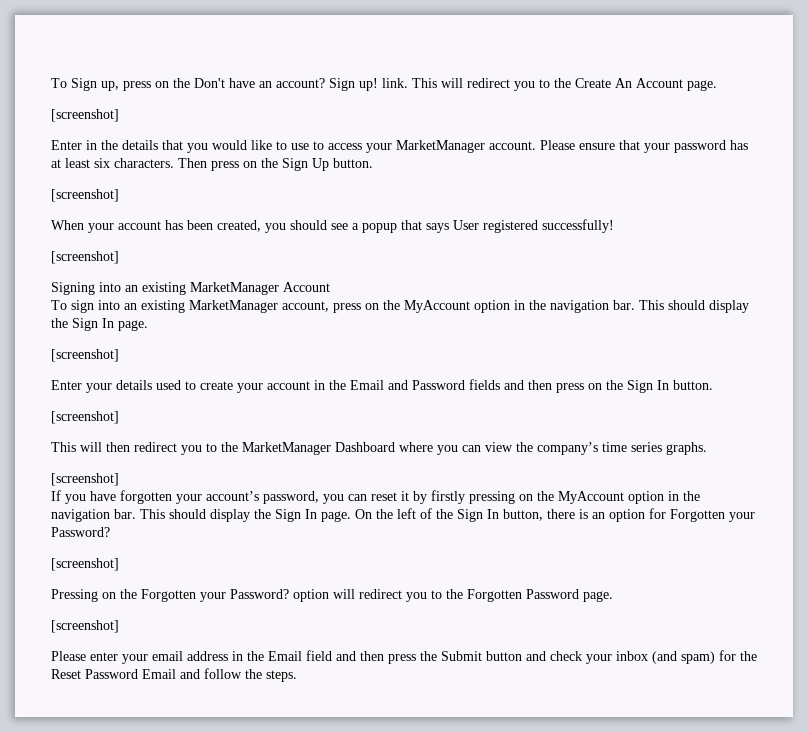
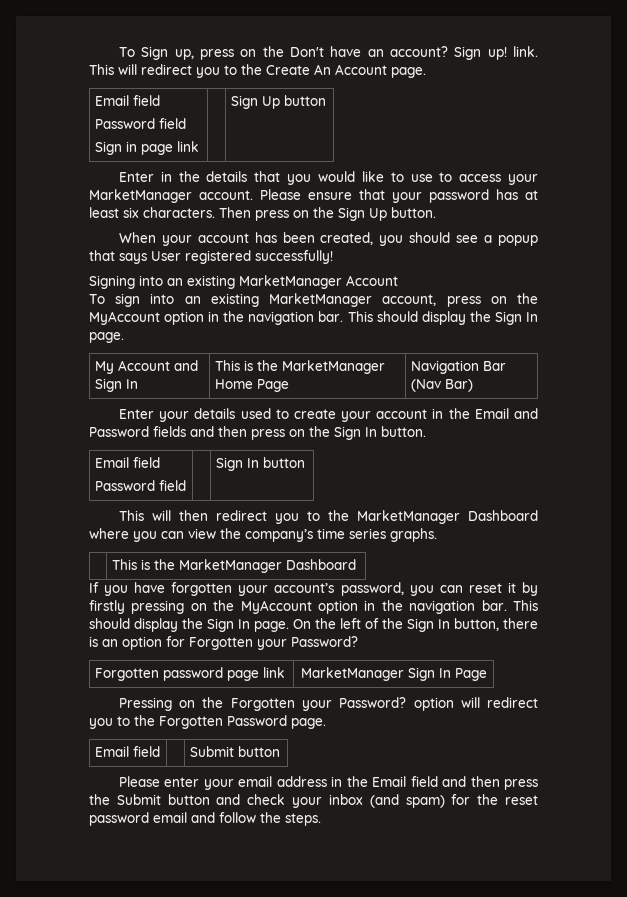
  This will redirect you to the Create An Account page.
- [screenshot]
+ Email field
+ Password field
+ Sign in page link | | Sign Up button
  Then press on the Sign Up button.
- [screenshot]
  When your account has been created, you should see a popup that says User registered successfully!
- [screenshot]
  To sign into an existing MarketManager account, press on the MyAccount option in the navigation bar. This should display the Sign In page.
- [screenshot]
+ My Account and Sign In | This is the MarketManager Home Page | Navigation Bar (Nav Bar)
  Enter your details used to create your account in the Email and Password fields and then press on the Sign In button.
- [screenshot]
+ Email field
+ Password field | | Sign In button
  This will then redirect you to the MarketManager Dashboard where you can view the company’s time series graphs.
- [screenshot]
+ | This is the MarketManager Dashboard
  On the left of the Sign In button, there is an option for Forgotten your Password?
- [screenshot]
+ Forgotten password page link | MarketManager Sign In Page
  Pressing on the Forgotten your Password? option will redirect you to the Forgotten Password page.
- [screenshot]
+ Email field | | Submit button
- Please enter your email address in the Email field and then press the Submit button and check your inbox (and spam) for the Reset Password Email and follow the steps.
+ Please enter your email address in the Email field and then press the Submit button and check your inbox (and spam) for the reset password email and follow the steps.

